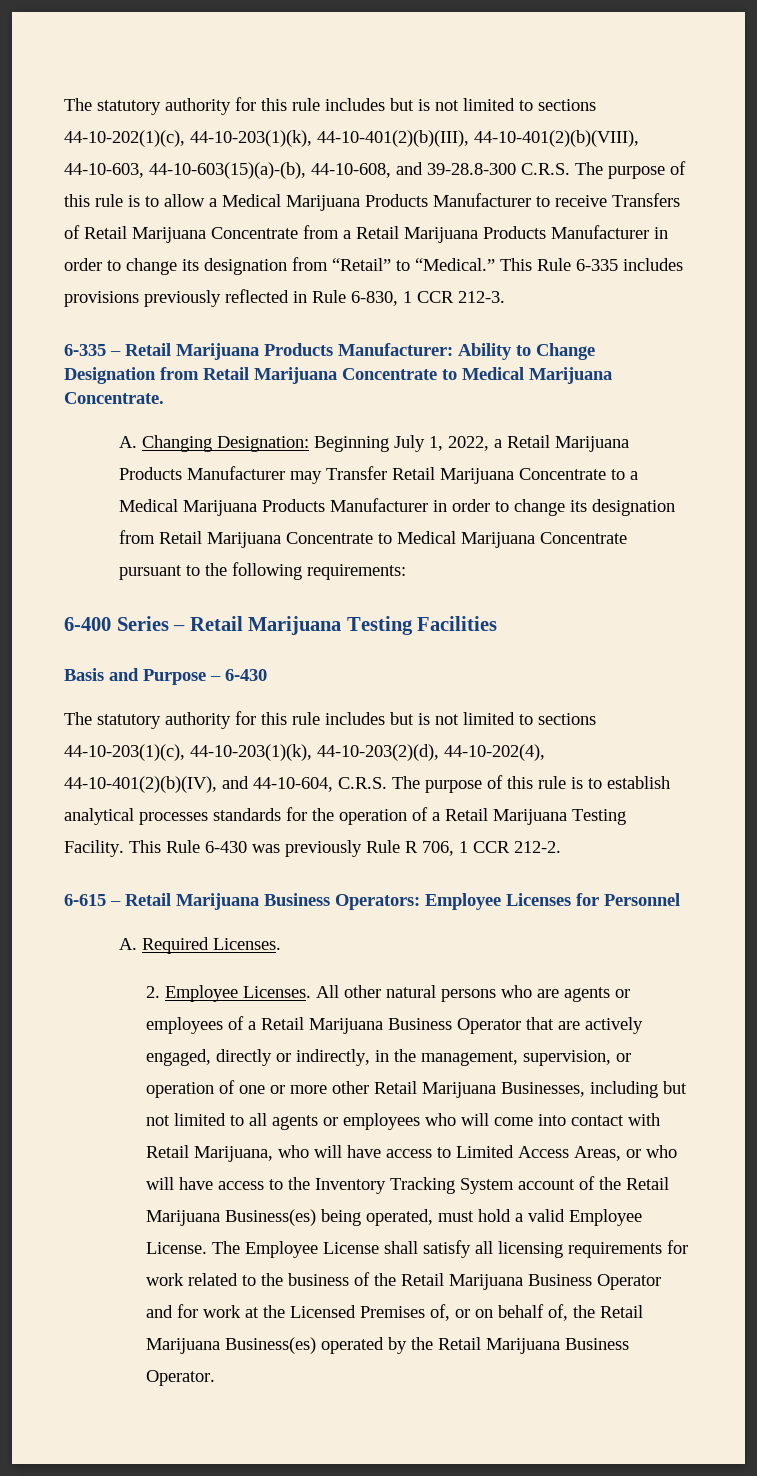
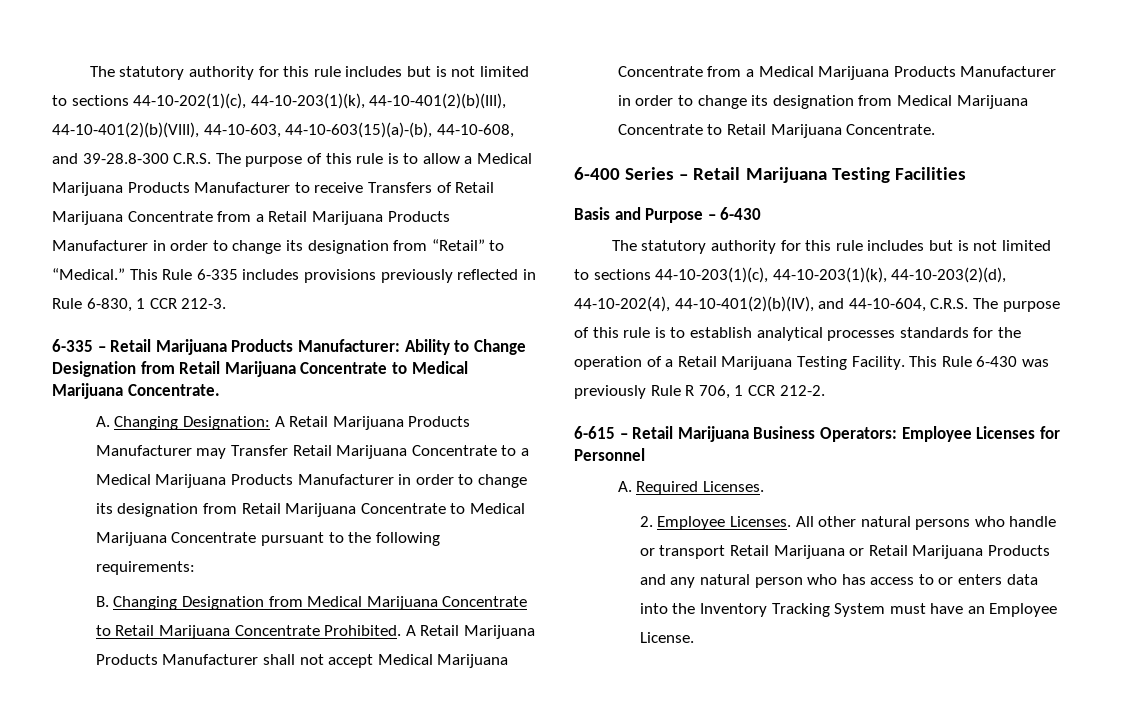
- A. Changing Designation: Beginning July 1, 2022, a Retail Marijuana Products Manufacturer may Transfer Retail Marijuana Concentrate to a Medical Marijuana Products Manufacturer in order to change its designation from Retail Marijuana Concentrate to Medical Marijuana Concentrate pursuant to the following requirements:
+ A. Changing Designation: A Retail Marijuana Products Manufacturer may Transfer Retail Marijuana Concentrate to a Medical Marijuana Products Manufacturer in order to change its designation from Retail Marijuana Concentrate to Medical Marijuana Concentrate pursuant to the following requirements:
+ B. Changing Designation from Medical Marijuana Concentrate to Retail Marijuana Concentrate Prohibited. A Retail Marijuana Products Manufacturer shall not accept Medical Marijuana Concentrate from a Medical Marijuana Products Manufacturer in order to change its designation from Medical Marijuana Concentrate to Retail Marijuana Concentrate.
- All other natural persons who are agents or employees of a Retail Marijuana Business Operator that are actively engaged, directly or indirectly, in the management, supervision, or operation of one or more other Retail Marijuana Businesses, including but not limited to all agents or employees who will come into contact with Retail Marijuana, who will have access to Limited Access Areas, or who will have access to the Inventory Tracking System account of the Retail Marijuana Business(es) being operated, must hold a valid Employee License. The Employee License shall satisfy all licensing requirements for work related to the business of the Retail Marijuana Business Operator and for work at the Licensed Premises of, or on behalf of, the Retail Marijuana Business(es) operated by the Retail Marijuana Business Operator.
+ All other natural persons who handle or transport Retail Marijuana or Retail Marijuana Products and any natural person who has access to or enters data into the Inventory Tracking System must have an Employee License.

